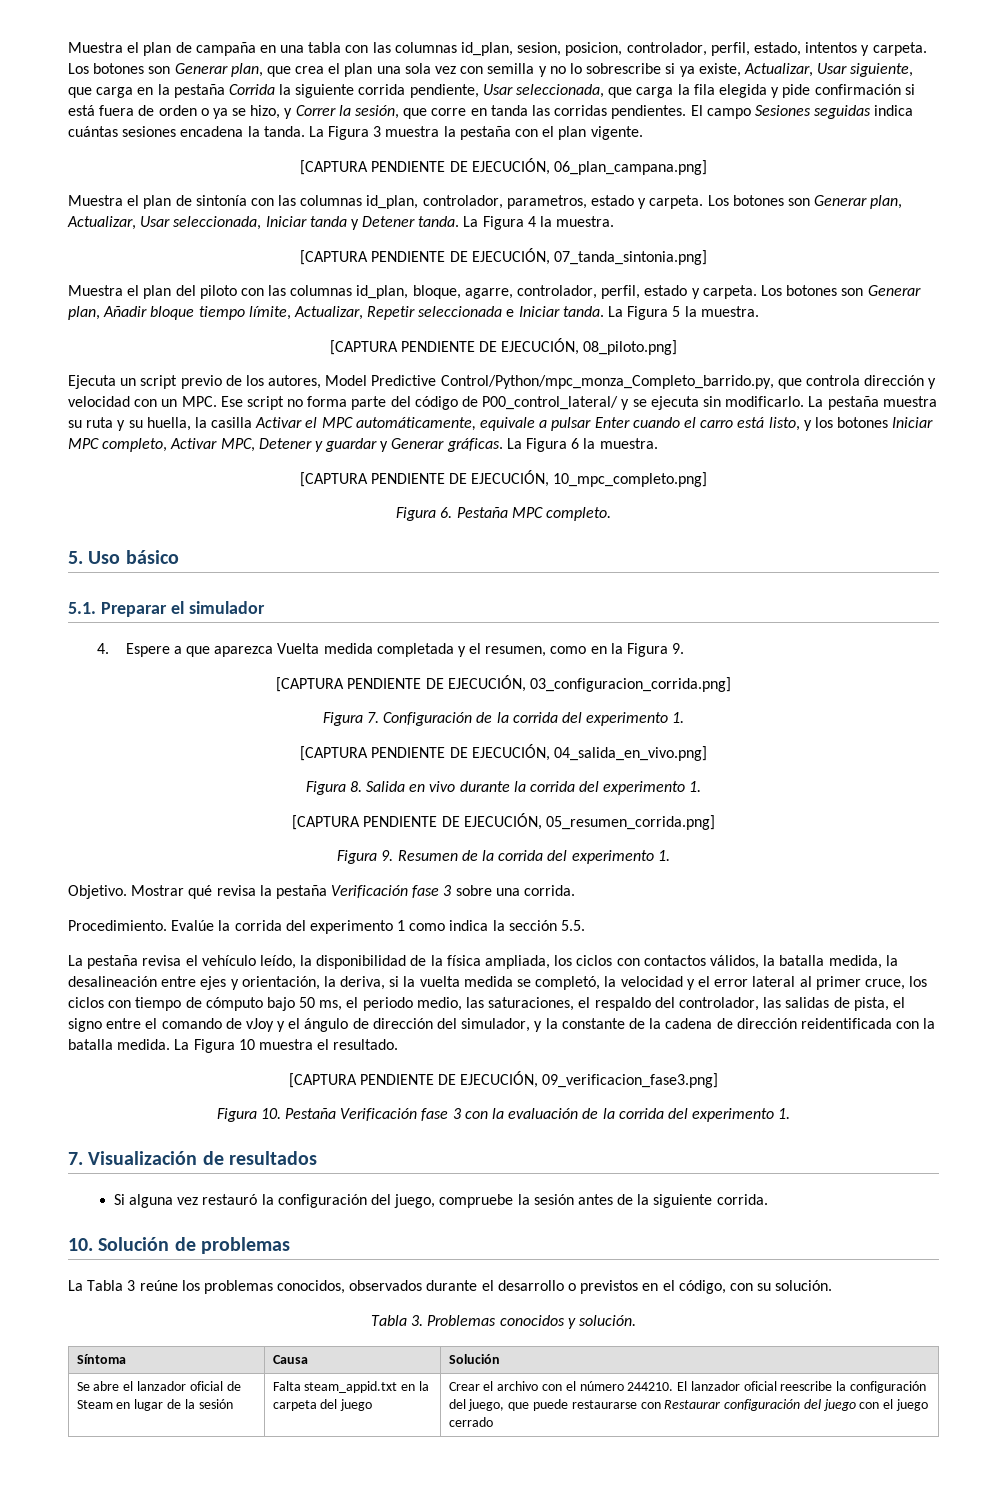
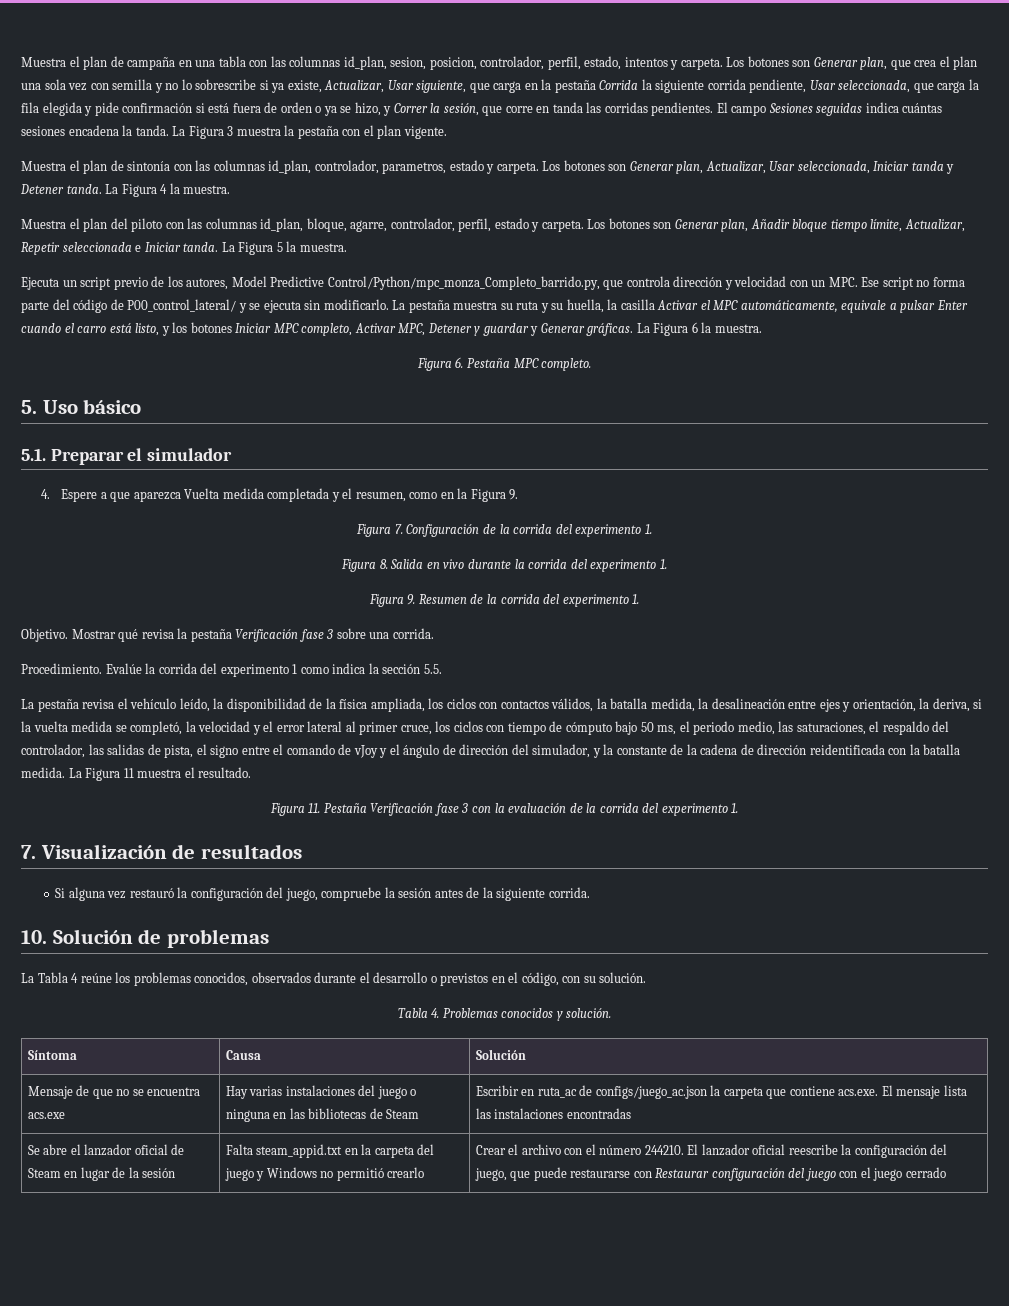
- [CAPTURA PENDIENTE DE EJECUCIÓN, 06_plan_campana.png]
- [CAPTURA PENDIENTE DE EJECUCIÓN, 07_tanda_sintonia.png]
- [CAPTURA PENDIENTE DE EJECUCIÓN, 08_piloto.png]
- [CAPTURA PENDIENTE DE EJECUCIÓN, 10_mpc_completo.png]
- [CAPTURA PENDIENTE DE EJECUCIÓN, 03_configuracion_corrida.png]
- [CAPTURA PENDIENTE DE EJECUCIÓN, 04_salida_en_vivo.png]
- [CAPTURA PENDIENTE DE EJECUCIÓN, 05_resumen_corrida.png]
- La Figura 10 muestra el resultado.
+ La Figura 11 muestra el resultado.
- [CAPTURA PENDIENTE DE EJECUCIÓN, 09_verificacion_fase3.png]
- Figura 10. Pestaña Verificación fase 3 con la evaluación de la corrida del experimento 1.
+ Figura 11. Pestaña Verificación fase 3 con la evaluación de la corrida del experimento 1.
- La Tabla 3 reúne los problemas conocidos, observados durante el desarrollo o previstos en el código, con su solución.
+ La Tabla 4 reúne los problemas conocidos, observados durante el desarrollo o previstos en el código, con su solución.
- Tabla 3. Problemas conocidos y solución.
+ Tabla 4. Problemas conocidos y solución.
+ Mensaje de que no se encuentra acs.exe | Hay varias instalaciones del juego o ninguna en las bibliotecas de Steam | Escribir en ruta_ac de configs/juego_ac.json la carpeta que contiene acs.exe. El mensaje lista las instalaciones encontradas
- Falta steam_appid.txt en la carpeta del juego
+ Falta steam_appid.txt en la carpeta del juego y Windows no permitió crearlo

